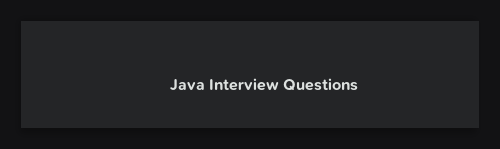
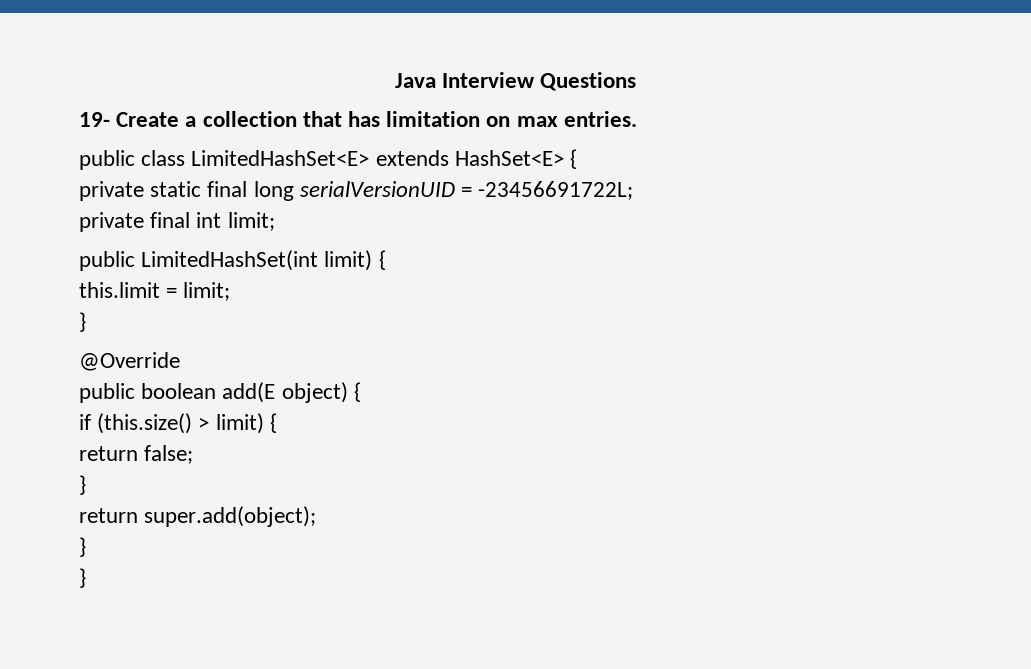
+ 19- Create a collection that has limitation on max entries.
+ public class LimitedHashSet<E> extends HashSet<E> {
+ private static final long serialVersionUID = -23456691722L;
+ private final int limit;
+ public LimitedHashSet(int limit) {
+ this.limit = limit;
+ }
+ @Override
+ public boolean add(E object) {
+ if (this.size() > limit) {
+ return false;
+ }
+ return super.add(object);
+ }
+ }

